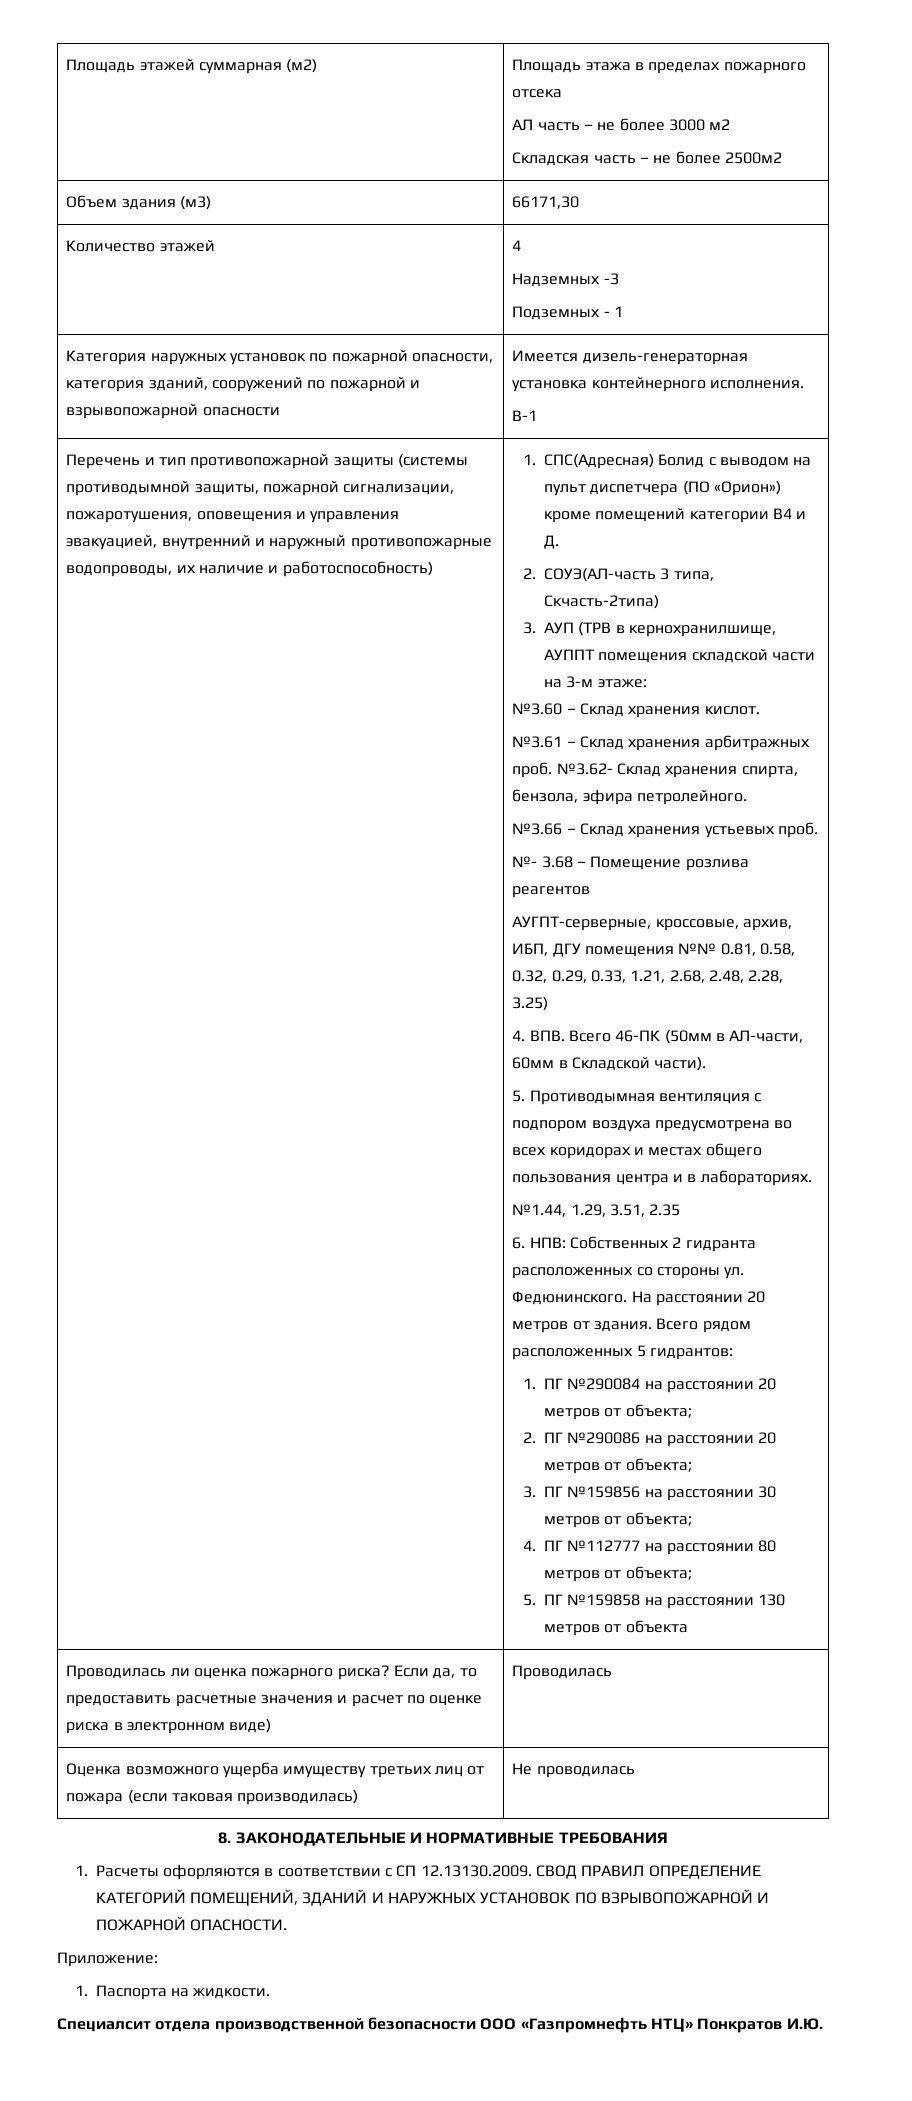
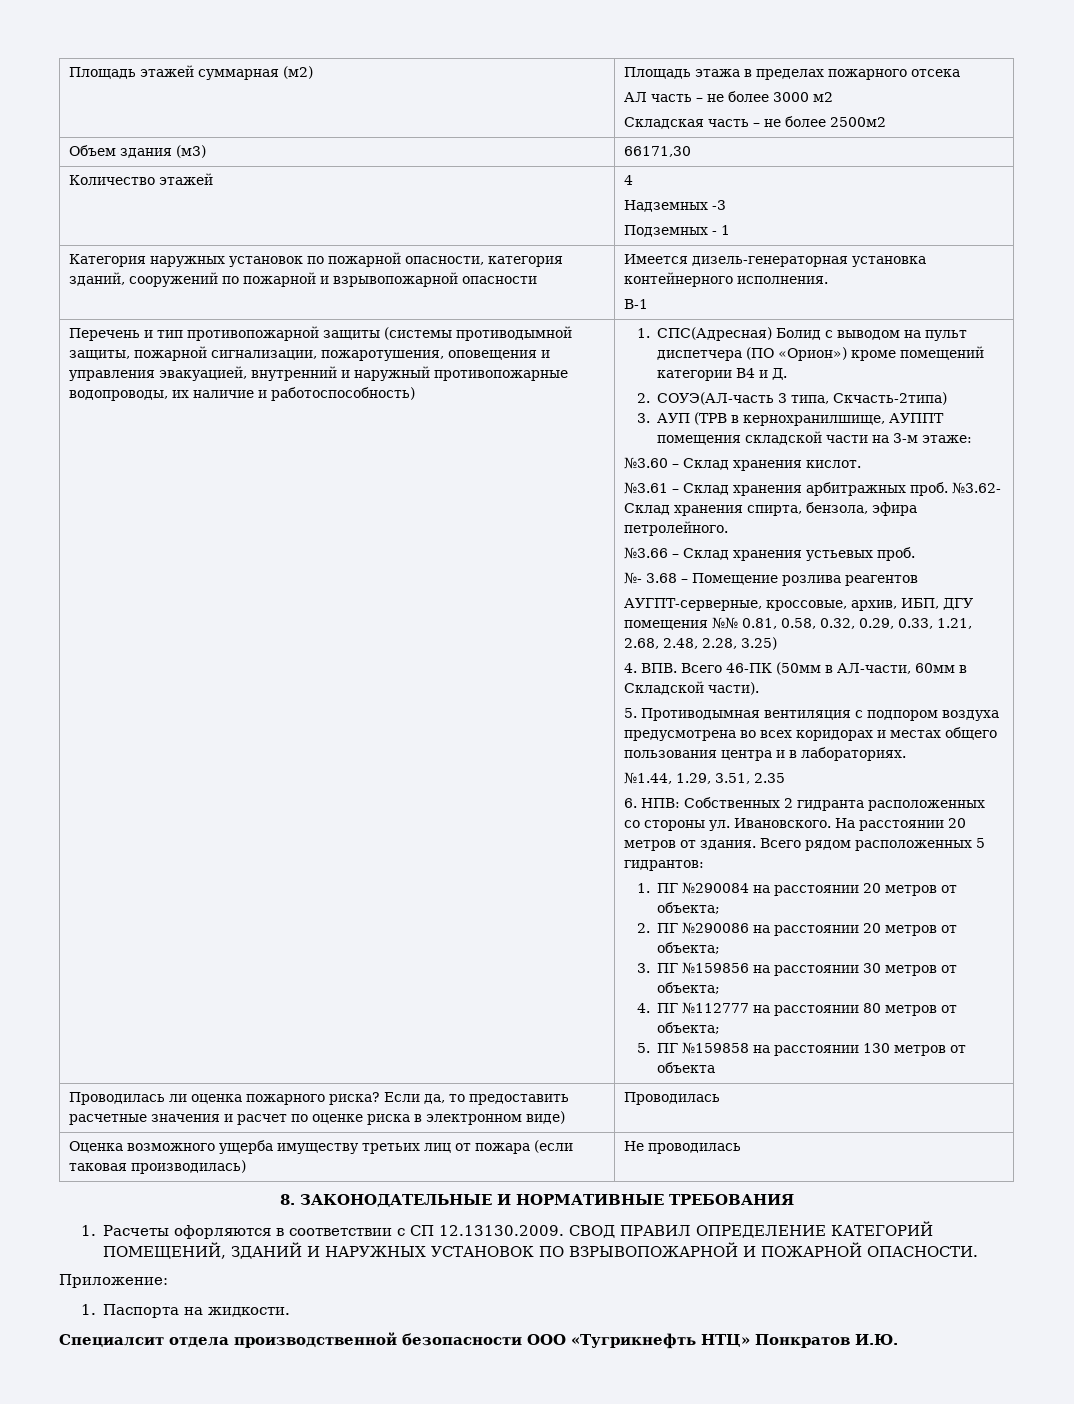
- 6. НПВ: Собственных 2 гидранта расположенных со стороны ул. Федюнинского.
+ 6. НПВ: Собственных 2 гидранта расположенных со стороны ул. Ивановского.
- Специалсит отдела производственной безопасности ООО «Газпромнефть НТЦ» Понкратов И.Ю.
+ Специалсит отдела производственной безопасности ООО «Тугрикнефть НТЦ» Понкратов И.Ю.

